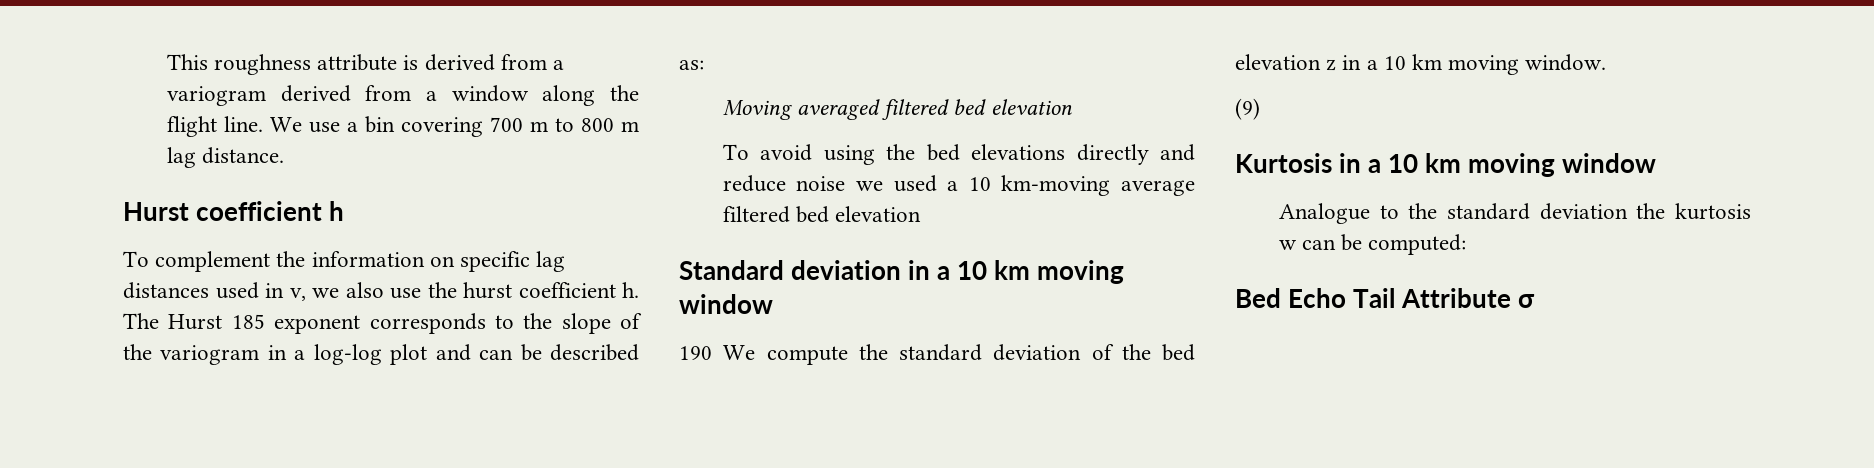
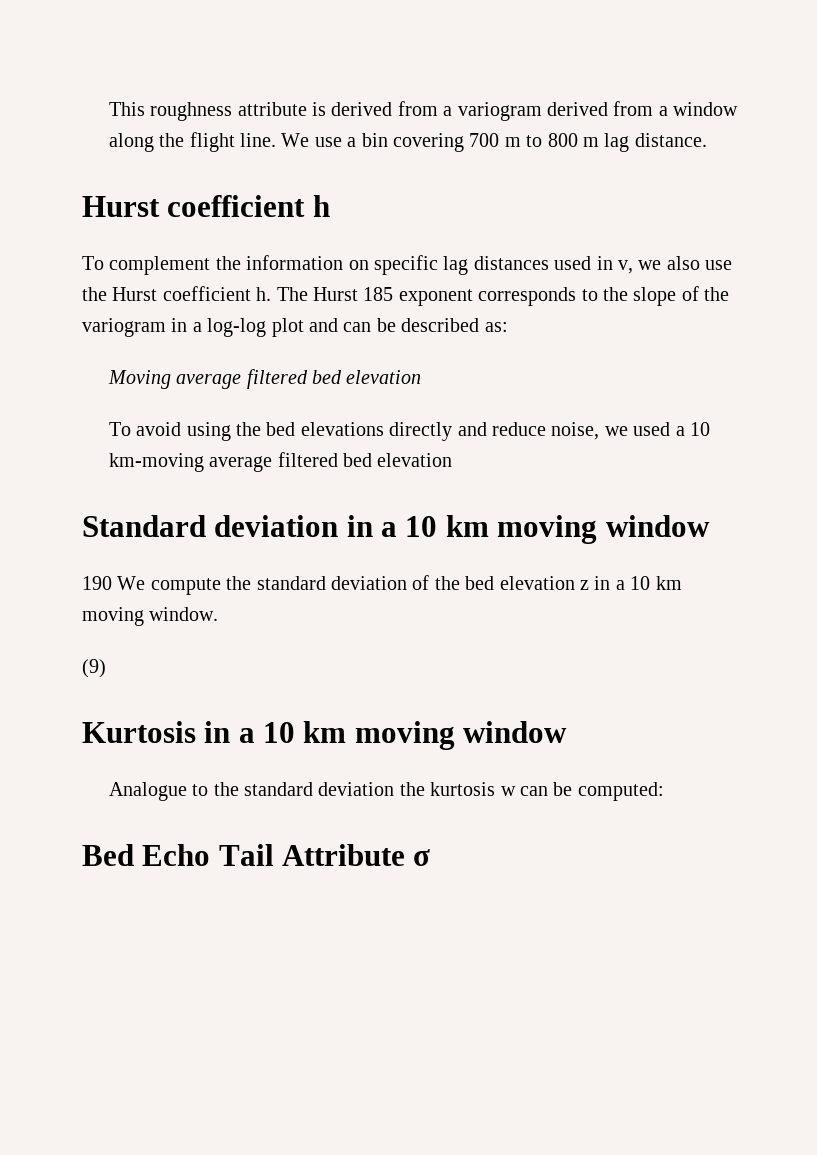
- To complement the information on specific lag distances used in v, we also use the hurst coefficient h.
+ To complement the information on specific lag distances used in v, we also use the Hurst coefficient h.
- Moving averaged filtered bed elevation
+ Moving average filtered bed elevation
- To avoid using the bed elevations directly and reduce noise we used a 10 km-moving average filtered bed elevation
+ To avoid using the bed elevations directly and reduce noise, we used a 10 km-moving average filtered bed elevation

